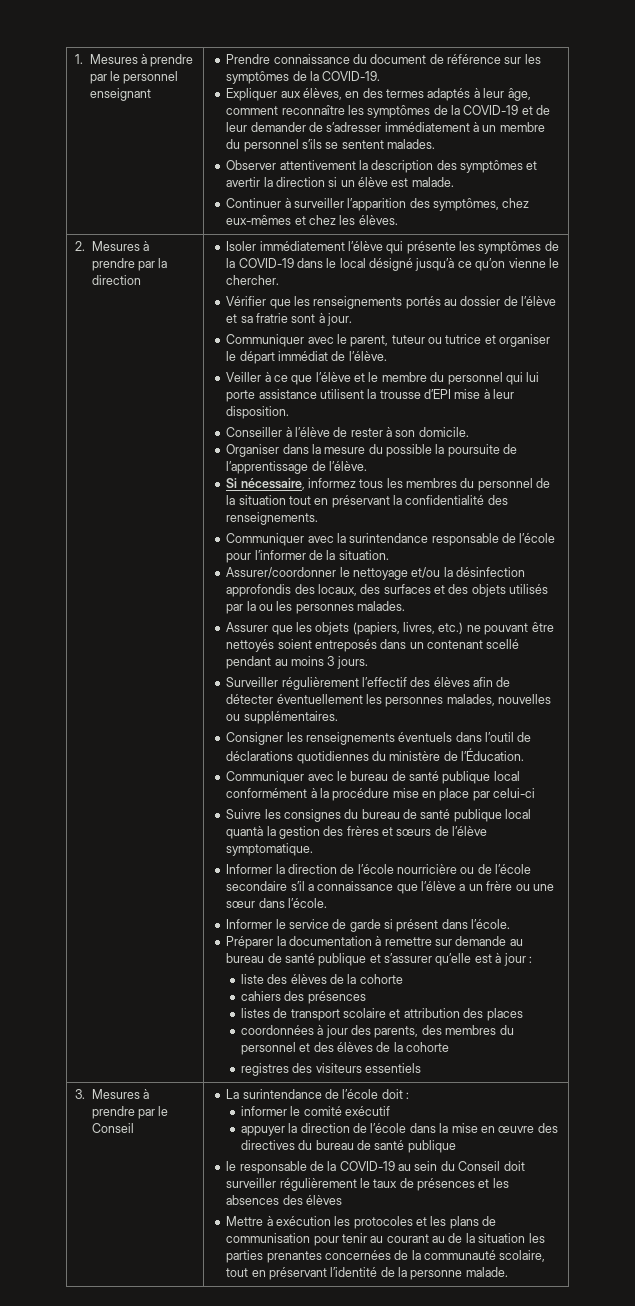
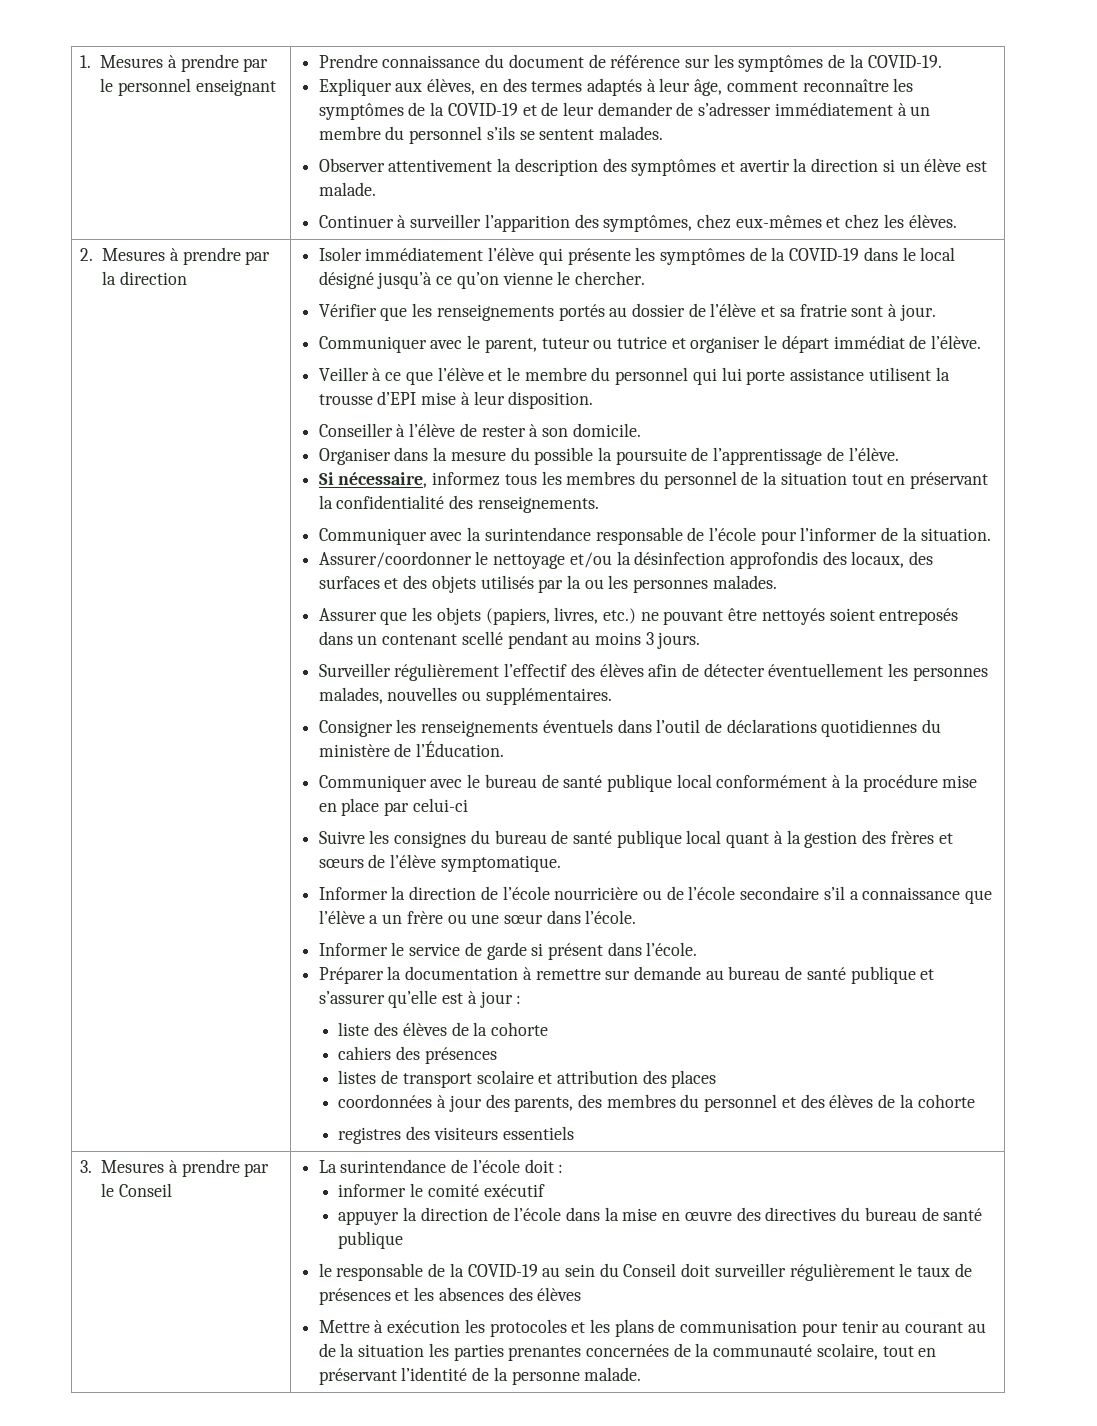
- Suivre les consignes du bureau de santé publique local quantà la gestion des frères et sœurs de l’élève symptomatique.
+ Suivre les consignes du bureau de santé publique local quant à la gestion des frères et sœurs de l’élève symptomatique.

